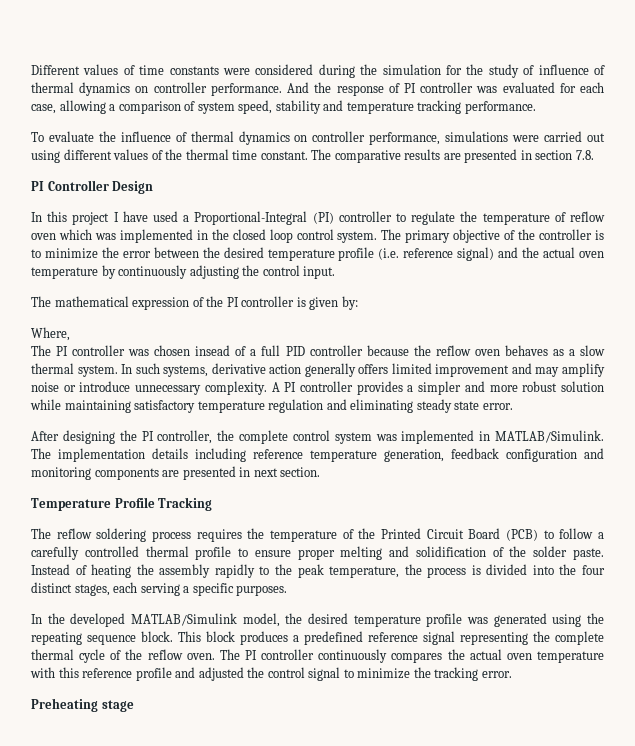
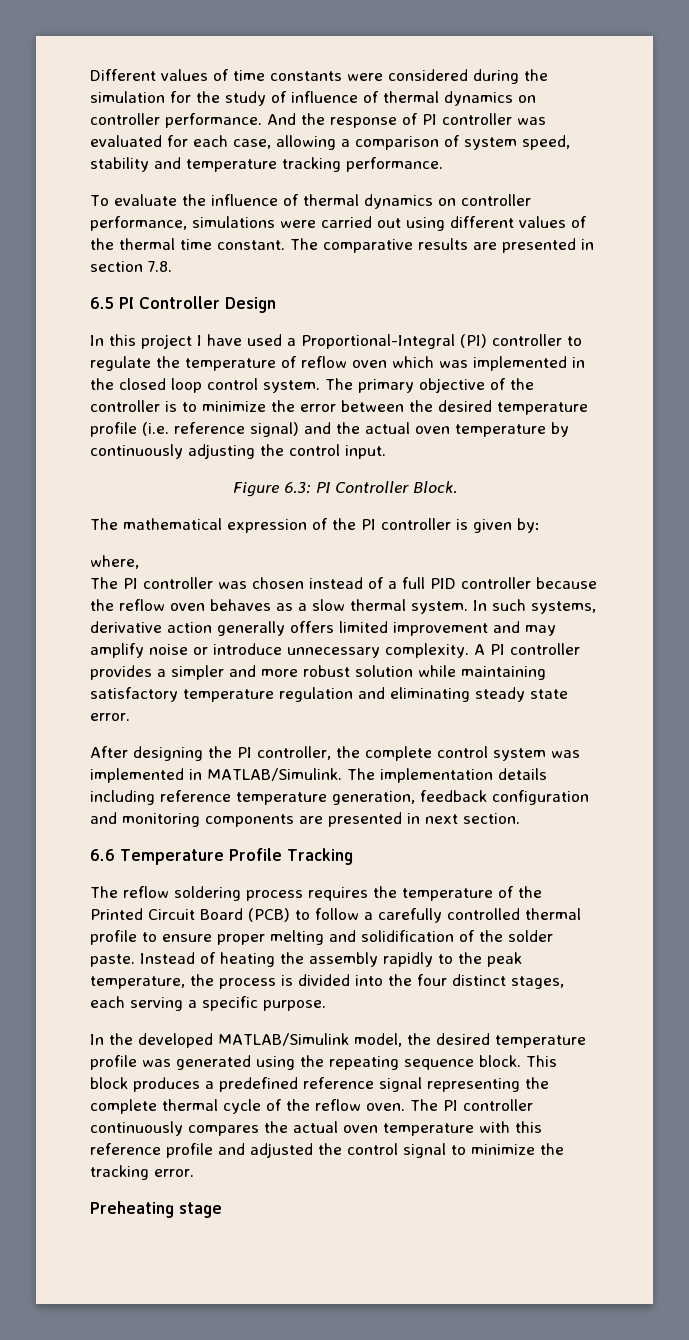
- PI Controller Design
+ 6.5 PI Controller Design
+ Figure 6.3: PI Controller Block.
- Where,
+ where,
- The PI controller was chosen insead of a full PID controller because the reflow oven behaves as a slow thermal system.
+ The PI controller was chosen instead of a full PID controller because the reflow oven behaves as a slow thermal system.
- Temperature Profile Tracking
+ 6.6 Temperature Profile Tracking
- Instead of heating the assembly rapidly to the peak temperature, the process is divided into the four distinct stages, each serving a specific purposes.
+ Instead of heating the assembly rapidly to the peak temperature, the process is divided into the four distinct stages, each serving a specific purpose.

